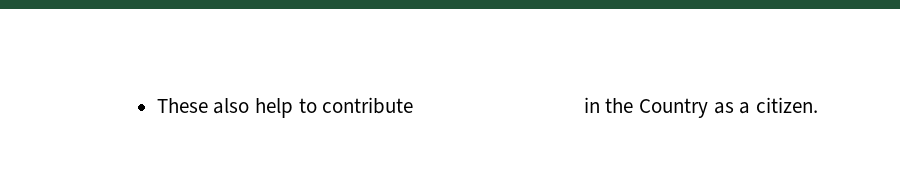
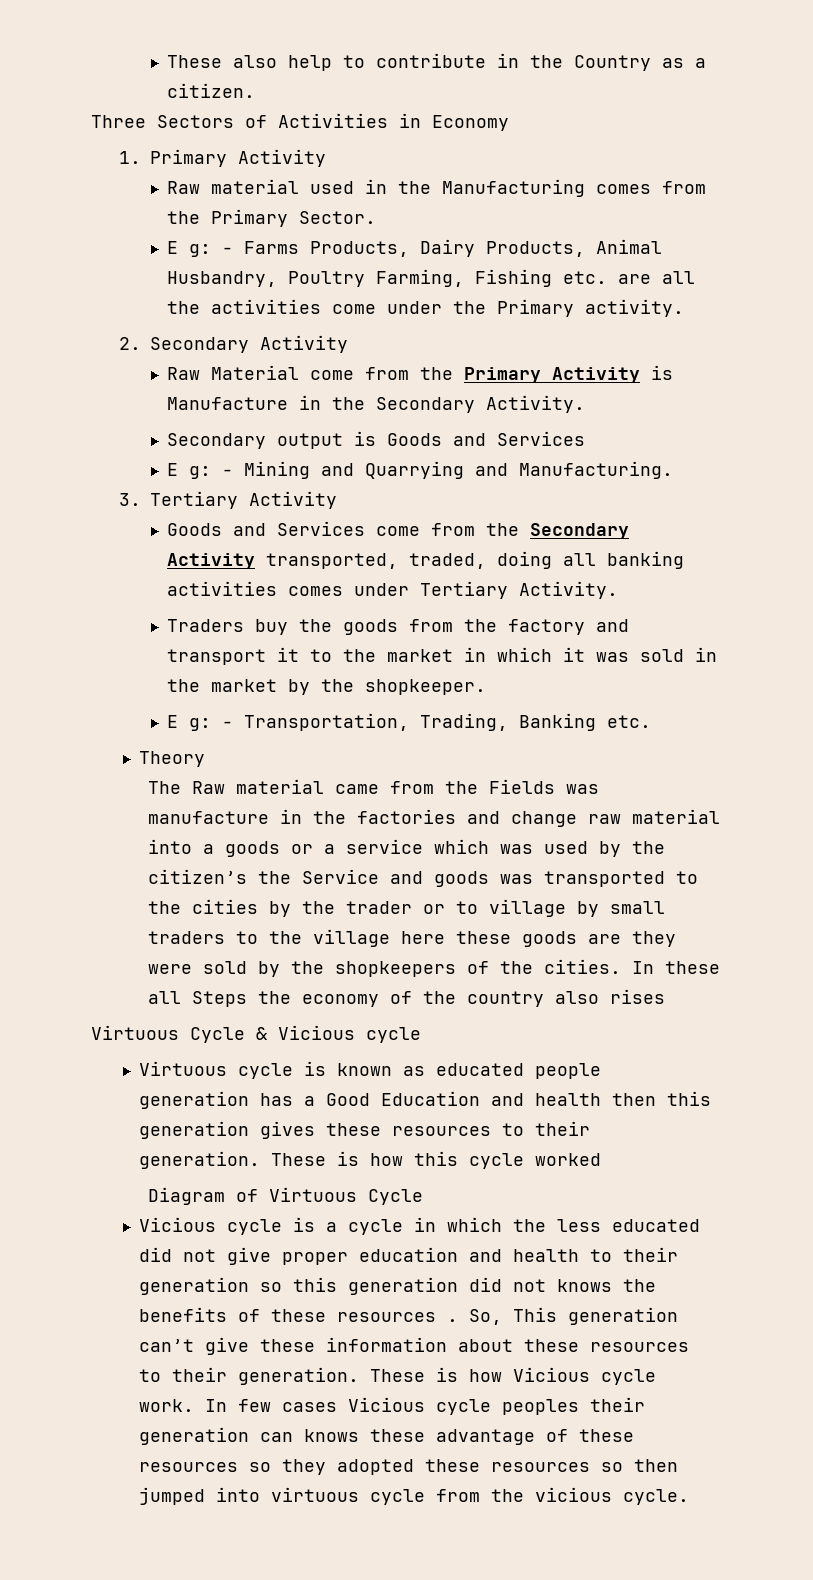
+ Three Sectors of Activities in Economy
+ 1. Primary Activity
+ Raw material used in the Manufacturing comes from the Primary Sector.
+ E g: - Farms Products, Dairy Products, Animal Husbandry, Poultry Farming, Fishing etc. are all the activities come under the Primary activity.
+ 2. Secondary Activity
+ Raw Material come from the Primary Activity is Manufacture in the Secondary Activity.
+ Secondary output is Goods and Services
+ E g: - Mining and Quarrying and Manufacturing.
+ 3. Tertiary Activity
+ Goods and Services come from the Secondary Activity transported, traded, doing all banking activities comes under Tertiary Activity.
+ Traders buy the goods from the factory and transport it to the market in which it was sold in the market by the shopkeeper.
+ E g: - Transportation, Trading, Banking etc.
+ Theory
+ The Raw material came from the Fields was manufacture in the factories and change raw material into a goods or a service which was used by the citizen’s the Service and goods was transported to the cities by the trader or to village by small traders to the village here these goods are they were sold by the shopkeepers of the cities. In these all Steps the economy of the country also rises
+ Virtuous Cycle & Vicious cycle
+ Virtuous cycle is known as educated people generation has a Good Education and health then this generation gives these resources to their generation. These is how this cycle worked
+ Diagram of Virtuous Cycle
+ Vicious cycle is a cycle in which the less educated did not give proper education and health to their generation so this generation did not knows the benefits of these resources . So, This generation can’t give these information about these resources to their generation. These is how Vicious cycle work. In few cases Vicious cycle peoples their generation can knows these advantage of these resources so they adopted these resources so then jumped into virtuous cycle from the vicious cycle.

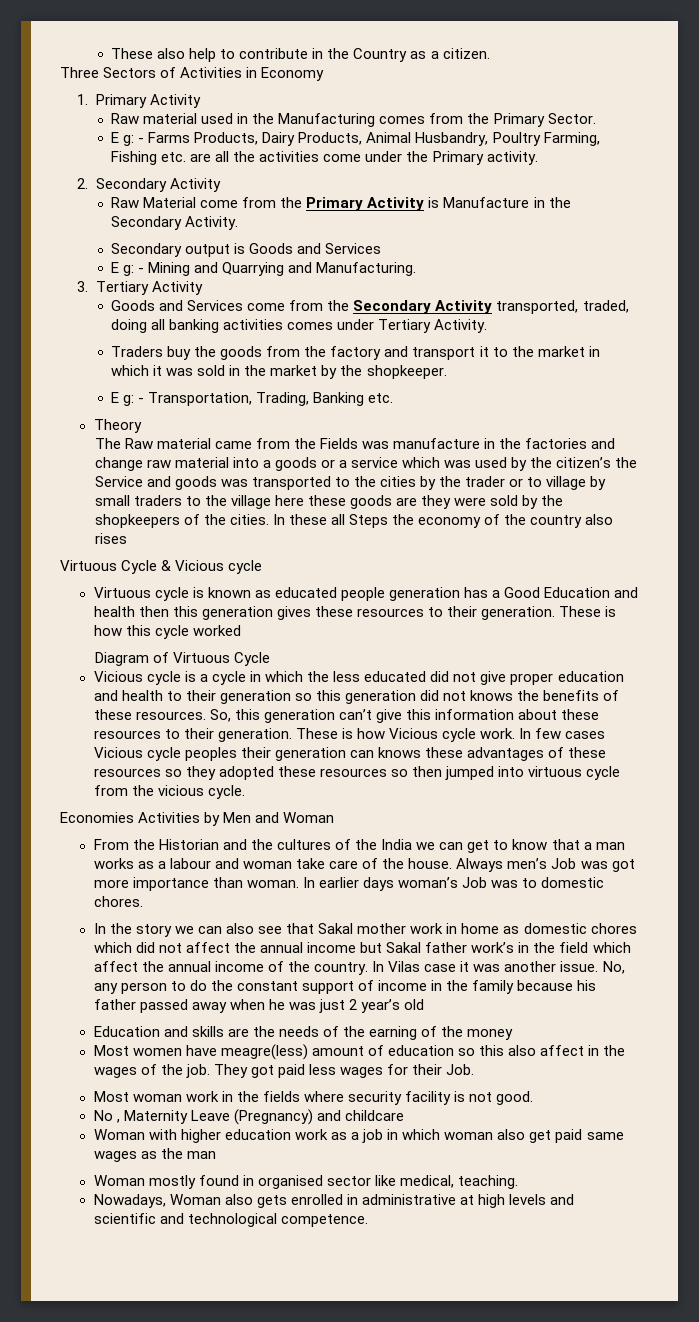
- Vicious cycle is a cycle in which the less educated did not give proper education and health to their generation so this generation did not knows the benefits of these resources . So, This generation can’t give these information about these resources to their generation.
+ Vicious cycle is a cycle in which the less educated did not give proper education and health to their generation so this generation did not knows the benefits of these resources. So, this generation can’t give this information about these resources to their generation.
- In few cases Vicious cycle peoples their generation can knows these advantage of these resources so they adopted these resources so then jumped into virtuous cycle from the vicious cycle.
+ In few cases Vicious cycle peoples their generation can knows these advantages of these resources so they adopted these resources so then jumped into virtuous cycle from the vicious cycle.
+ Economies Activities by Men and Woman
+ From the Historian and the cultures of the India we can get to know that a man works as a labour and woman take care of the house. Always men’s Job was got more importance than woman. In earlier days woman’s Job was to domestic chores.
+ In the story we can also see that Sakal mother work in home as domestic chores which did not affect the annual income but Sakal father work’s in the field which affect the annual income of the country. In Vilas case it was another issue. No, any person to do the constant support of income in the family because his father passed away when he was just 2 year’s old
+ Education and skills are the needs of the earning of the money
+ Most women have meagre(less) amount of education so this also affect in the wages of the job. They got paid less wages for their Job.
+ Most woman work in the fields where security facility is not good.
+ No , Maternity Leave (Pregnancy) and childcare
+ Woman with higher education work as a job in which woman also get paid same wages as the man
+ Woman mostly found in organised sector like medical, teaching.
+ Nowadays, Woman also gets enrolled in administrative at high levels and scientific and technological competence.

